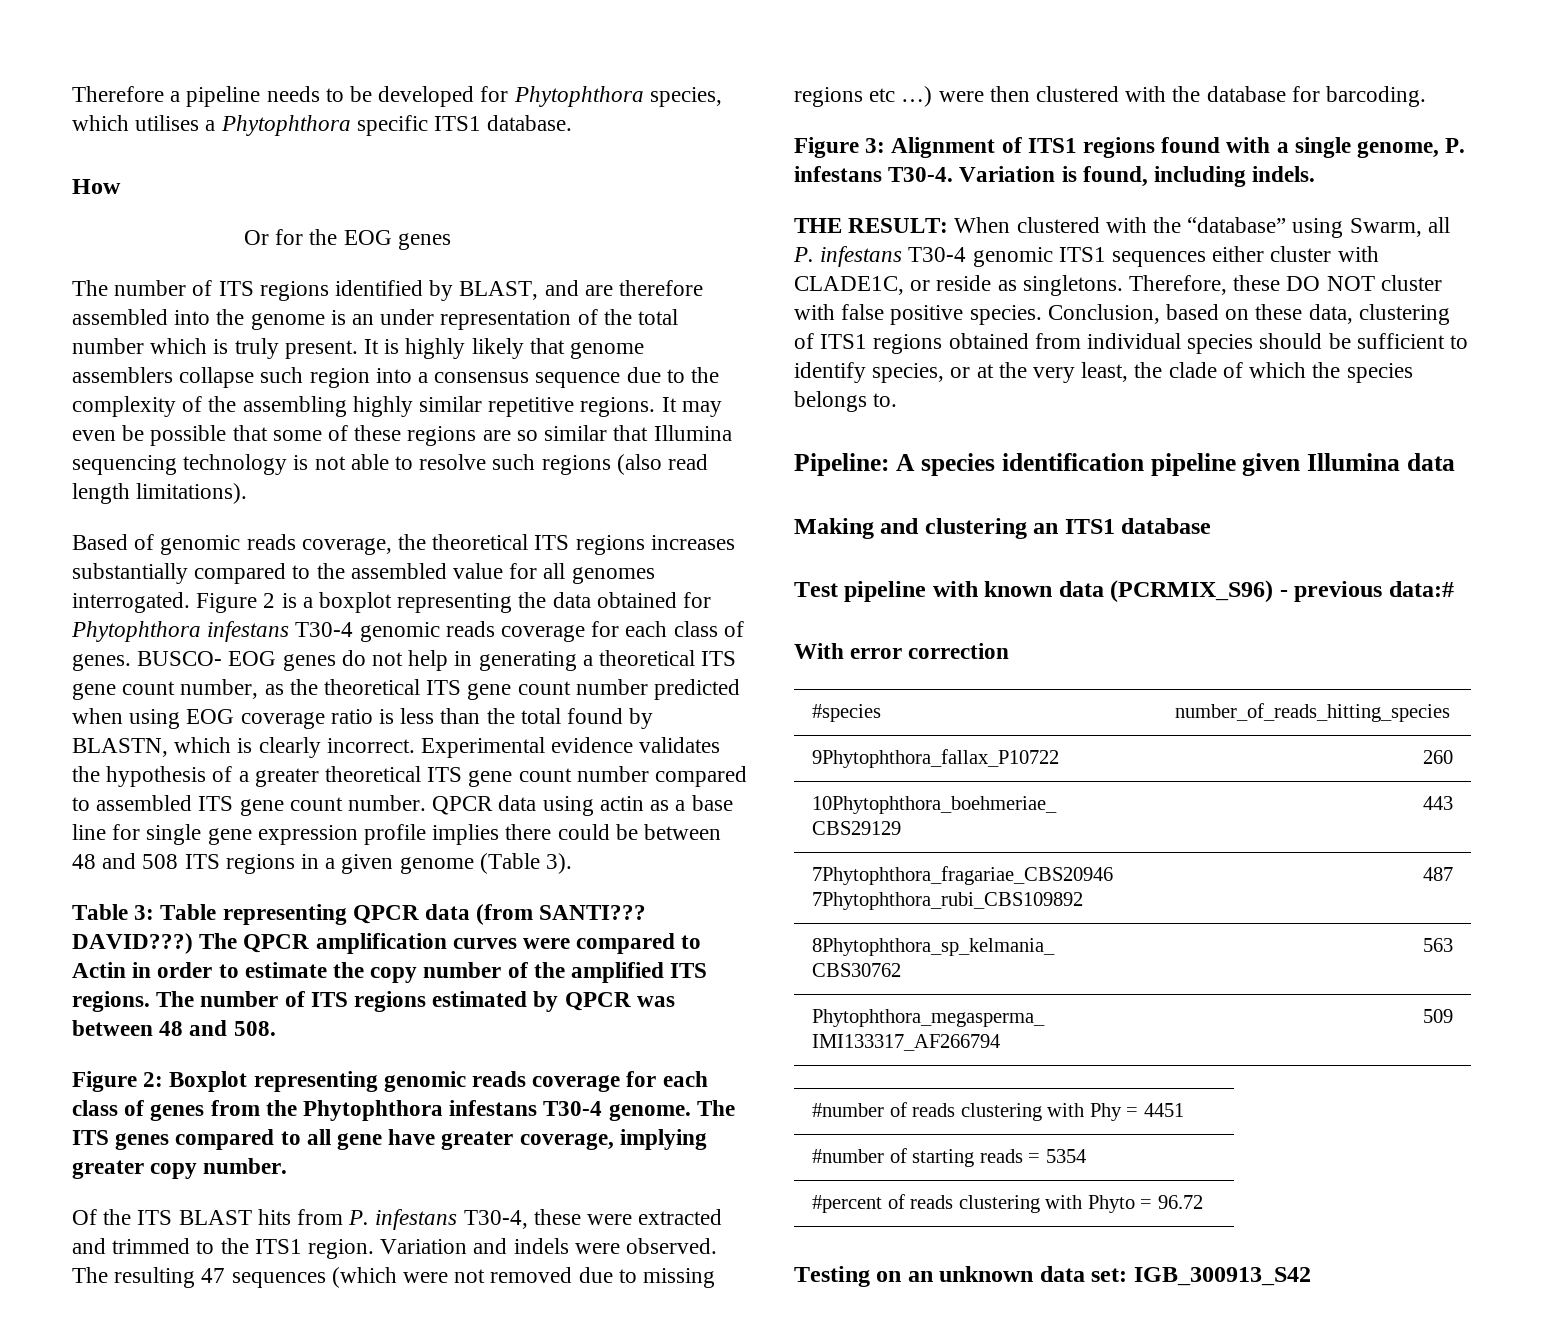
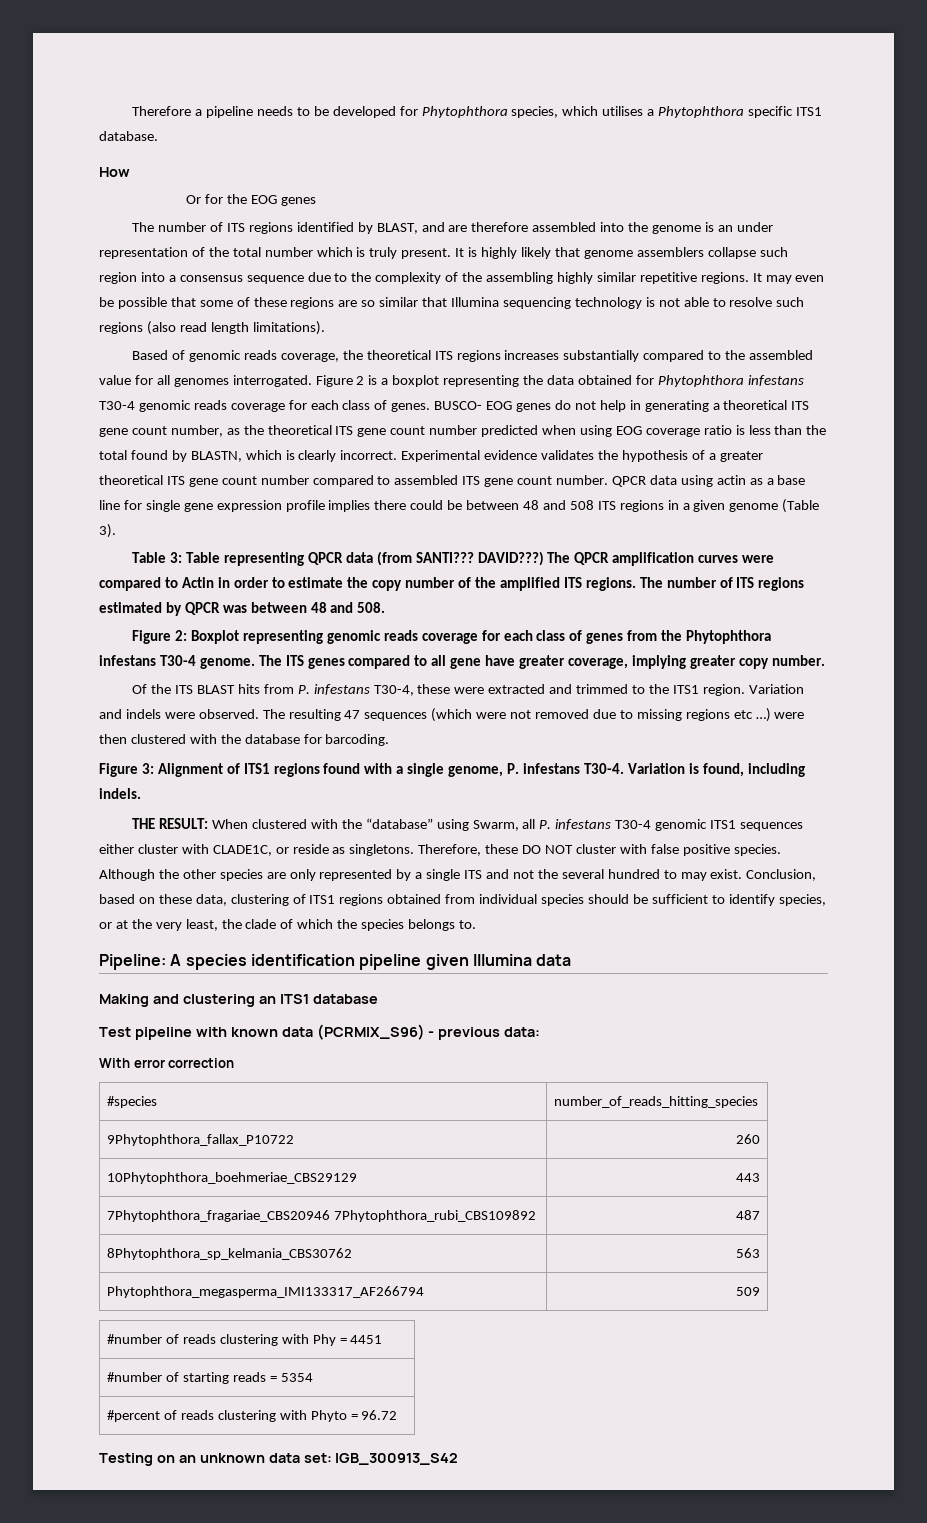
+ Although the other species are only represented by a single ITS and not the several hundred to may exist.
- Test pipeline with known data (PCRMIX_S96) - previous data:#
+ Test pipeline with known data (PCRMIX_S96) - previous data:

